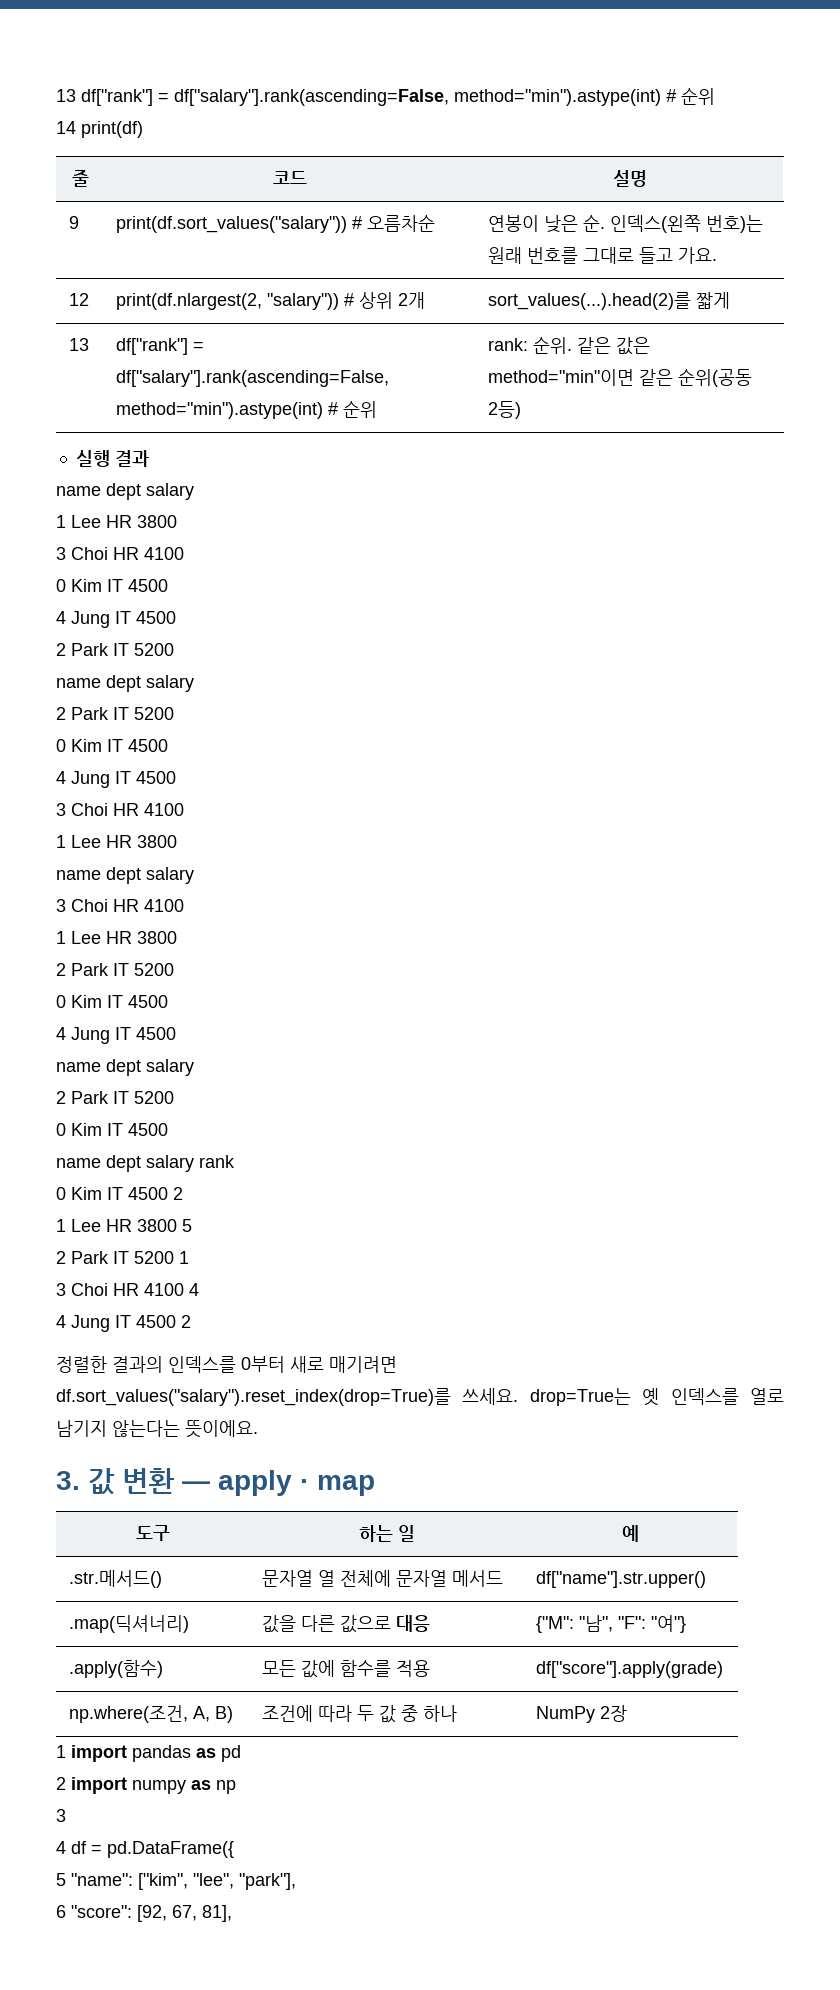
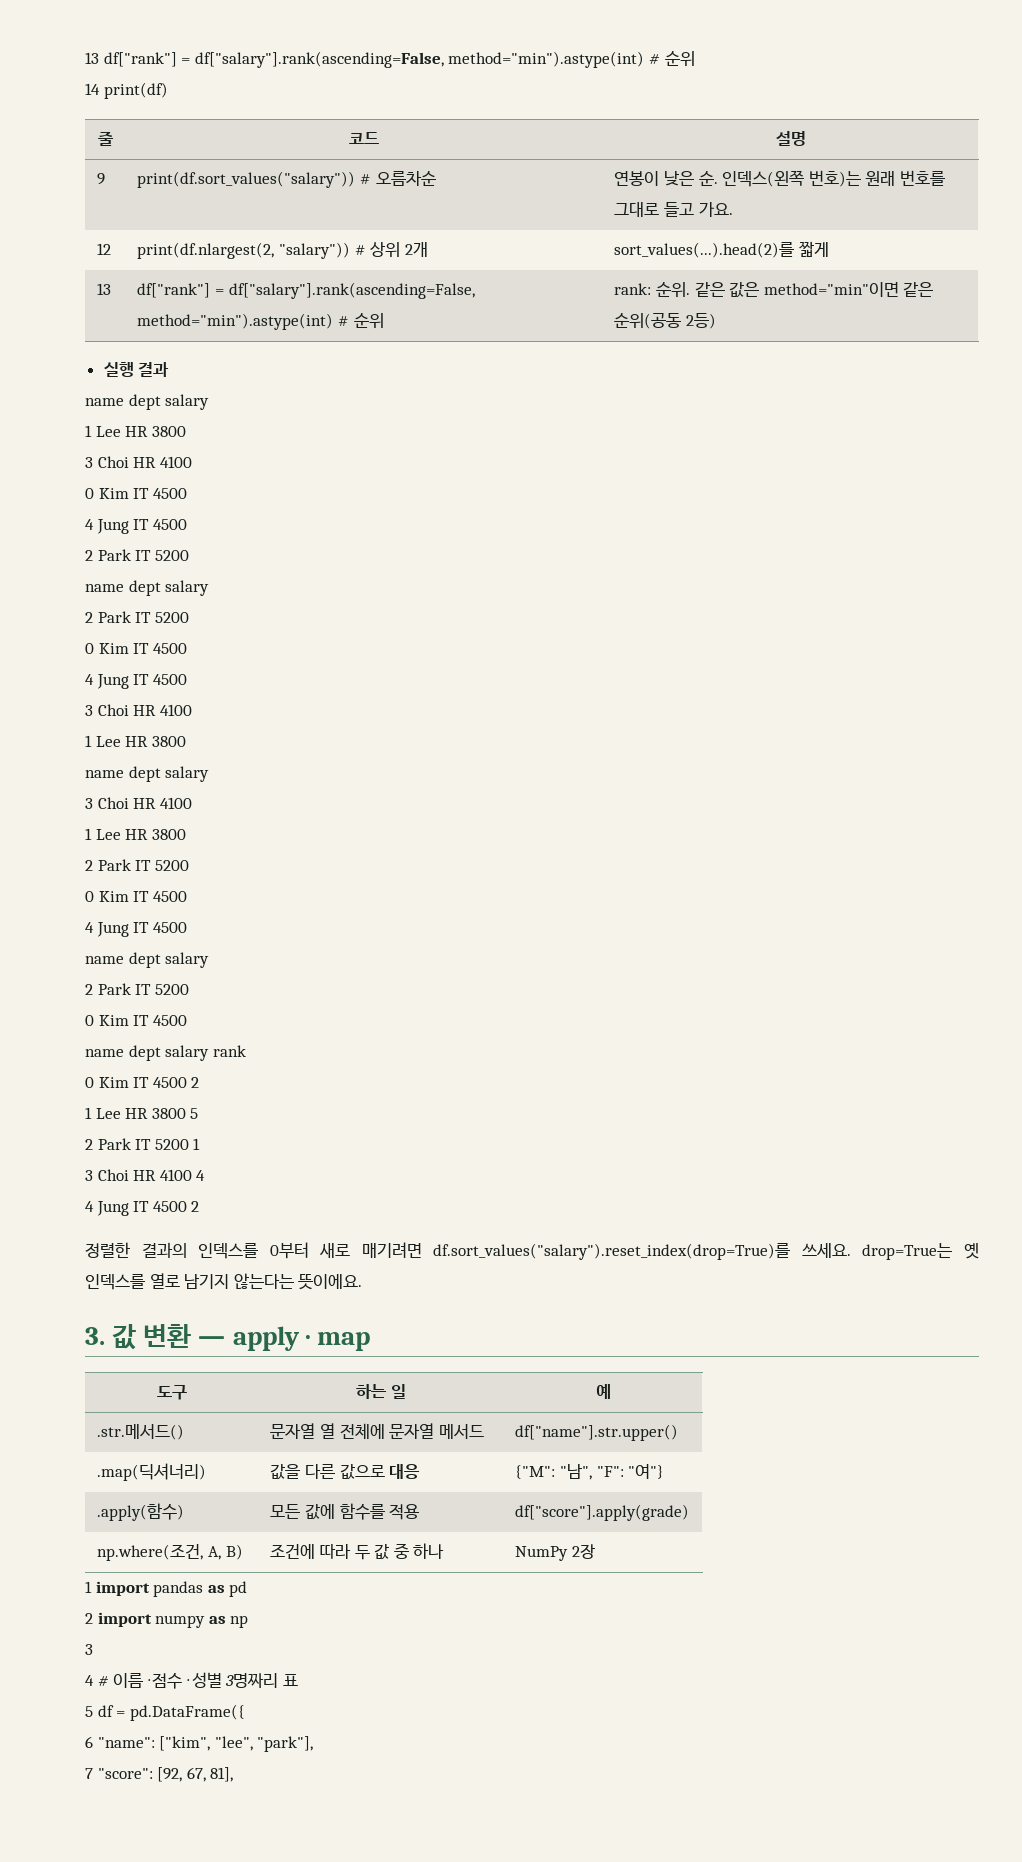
- 4 df = pd.DataFrame({
+ 4 # 이름 · 점수 · 성별 3명짜리 표
+ 5 df = pd.DataFrame({
- 5 "name": ["kim", "lee", "park"],
+ 6 "name": ["kim", "lee", "park"],
- 6 "score": [92, 67, 81],
+ 7 "score": [92, 67, 81],

